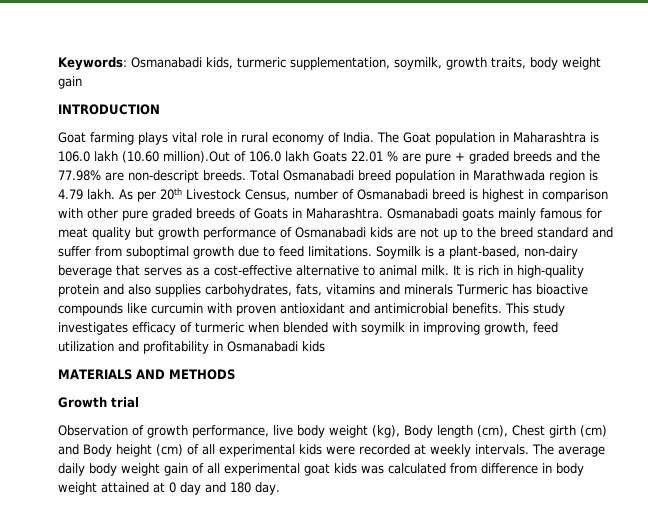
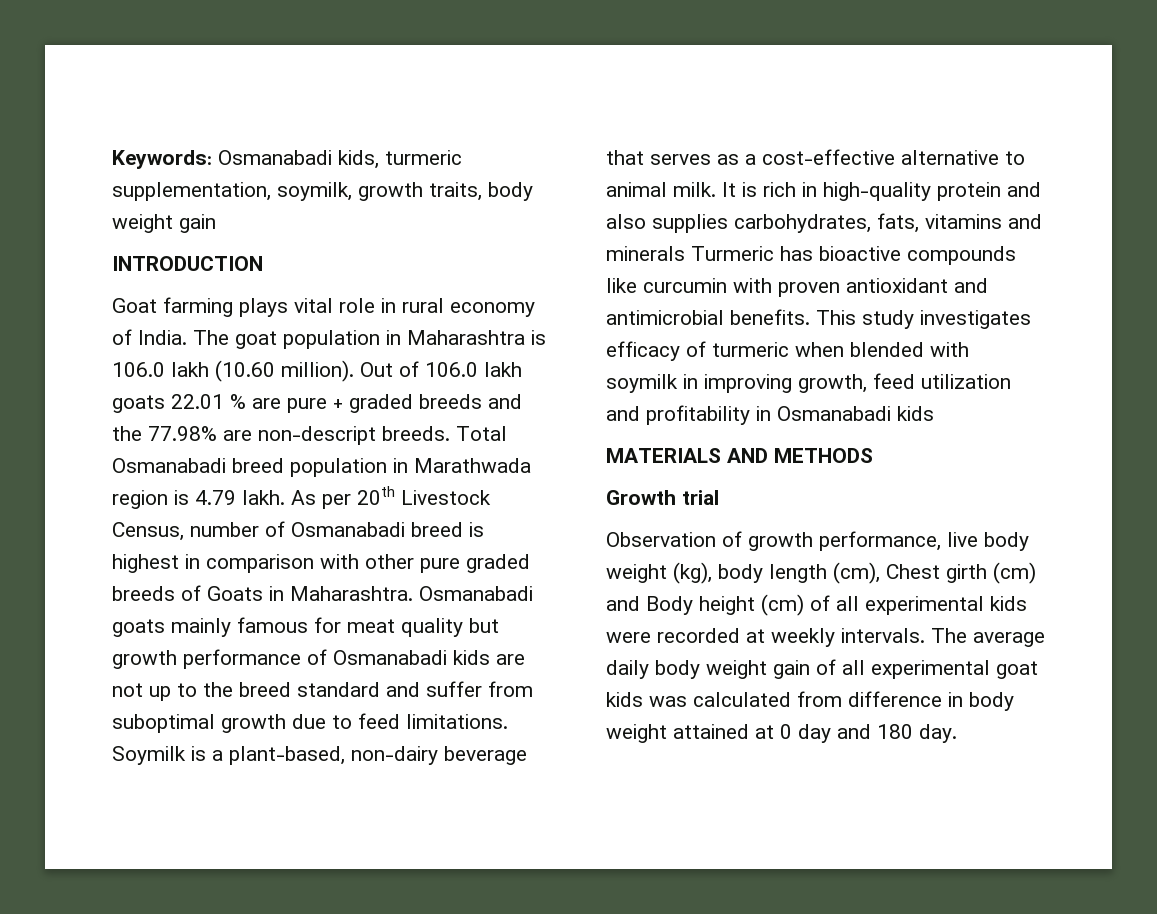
- The Goat population in Maharashtra is 106.0 lakh (10.60 million).Out of 106.0 lakh Goats 22.01 % are pure + graded breeds and the 77.98% are non-descript breeds.
+ The goat population in Maharashtra is 106.0 lakh (10.60 million). Out of 106.0 lakh goats 22.01 % are pure + graded breeds and the 77.98% are non-descript breeds.
- Observation of growth performance, live body weight (kg), Body length (cm), Chest girth (cm) and Body height (cm) of all experimental kids were recorded at weekly intervals.
+ Observation of growth performance, live body weight (kg), body length (cm), Chest girth (cm) and Body height (cm) of all experimental kids were recorded at weekly intervals.

